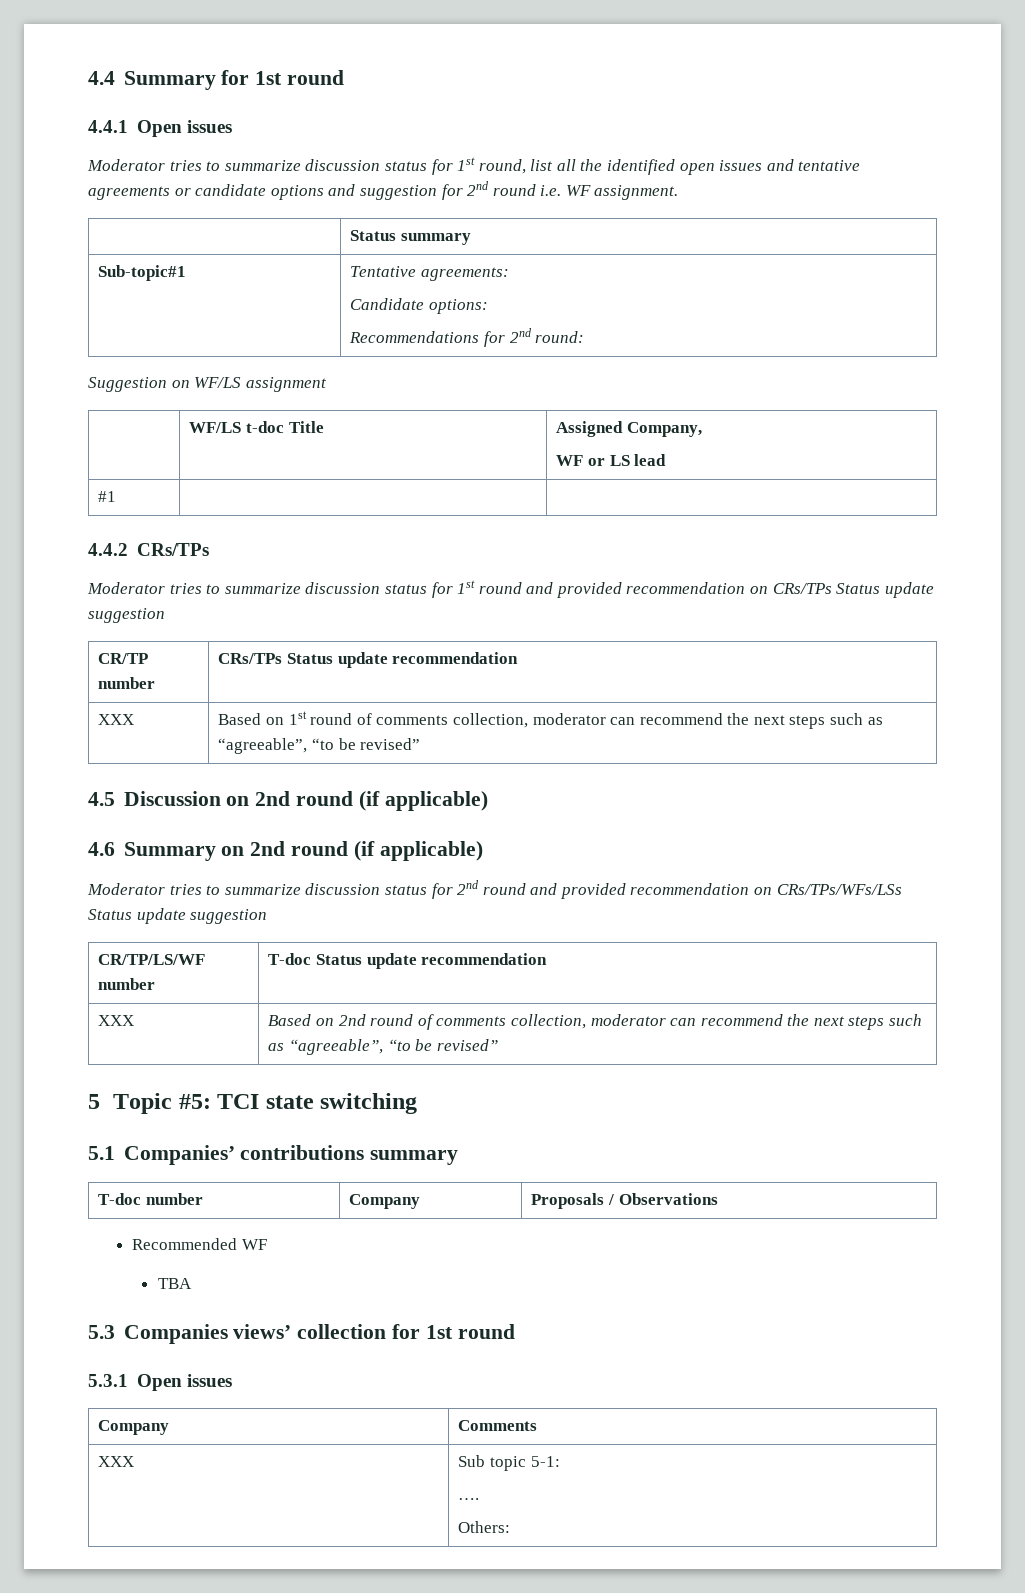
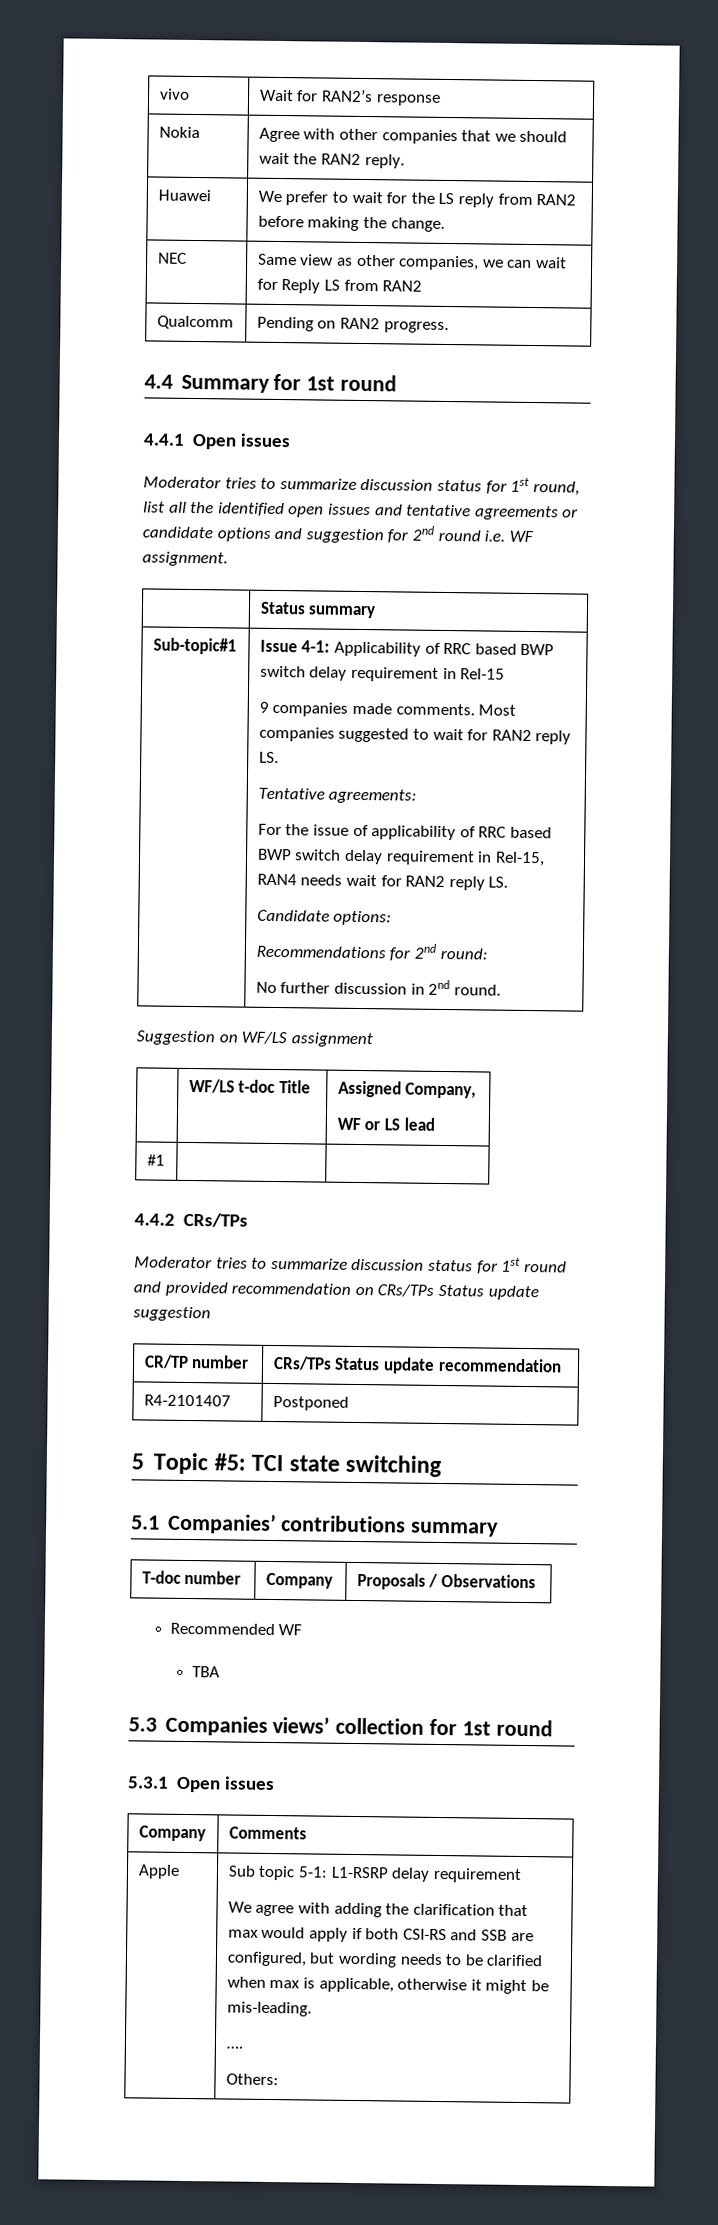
+ vivo | Wait for RAN2’s response
+ Nokia | Agree with other companies that we should wait the RAN2 reply.
+ Huawei | We prefer to wait for the LS reply from RAN2 before making the change.
+ NEC | Same view as other companies, we can wait for Reply LS from RAN2
+ Qualcomm | Pending on RAN2 progress.
+ Issue 4-1: Applicability of RRC based BWP switch delay requirement in Rel-15
+ 9 companies made comments. Most companies suggested to wait for RAN2 reply LS.
  Tentative agreements:
+ For the issue of applicability of RRC based BWP switch delay requirement in Rel-15, RAN4 needs wait for RAN2 reply LS.
+ No further discussion in 2nd round.
- XXX | Based on 1st round of comments collection, moderator can recommend the next steps such as “agreeable”, “to be revised”
- 4.5 Discussion on 2nd round (if applicable)
- 4.6 Summary on 2nd round (if applicable)
- Moderator tries to summarize discussion status for 2nd round and provided recommendation on CRs/TPs/WFs/LSs Status update suggestion
- CR/TP/LS/WF number | T-doc Status update recommendation
- XXX | Based on 2nd round of comments collection, moderator can recommend the next steps such as “agreeable”, “to be revised”
+ R4-2101407 | Postponed
  Company | Comments
- XXX
+ Apple
- Sub topic 5-1:
+ Sub topic 5-1: L1-RSRP delay requirement
+ We agree with adding the clarification that max would apply if both CSI-RS and SSB are configured, but wording needs to be clarified when max is applicable, otherwise it might be mis-leading.

